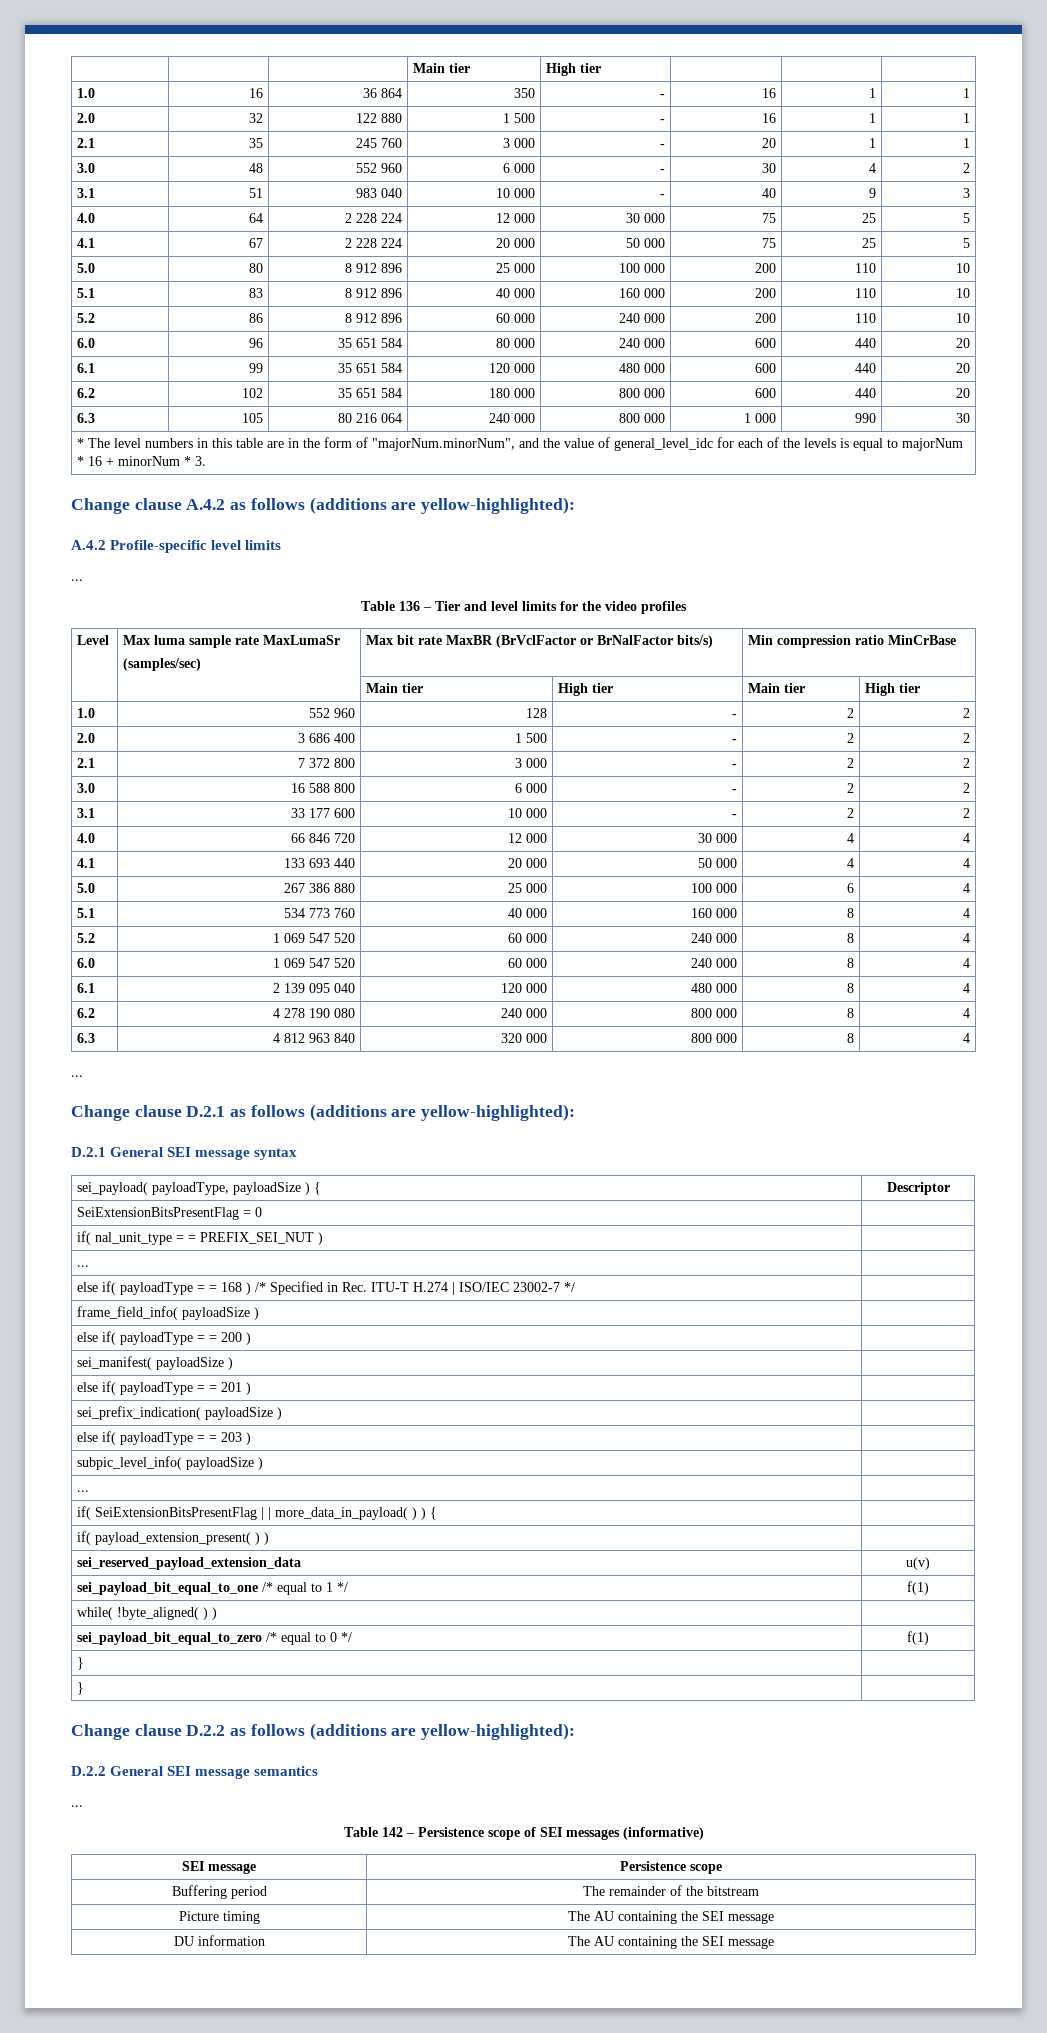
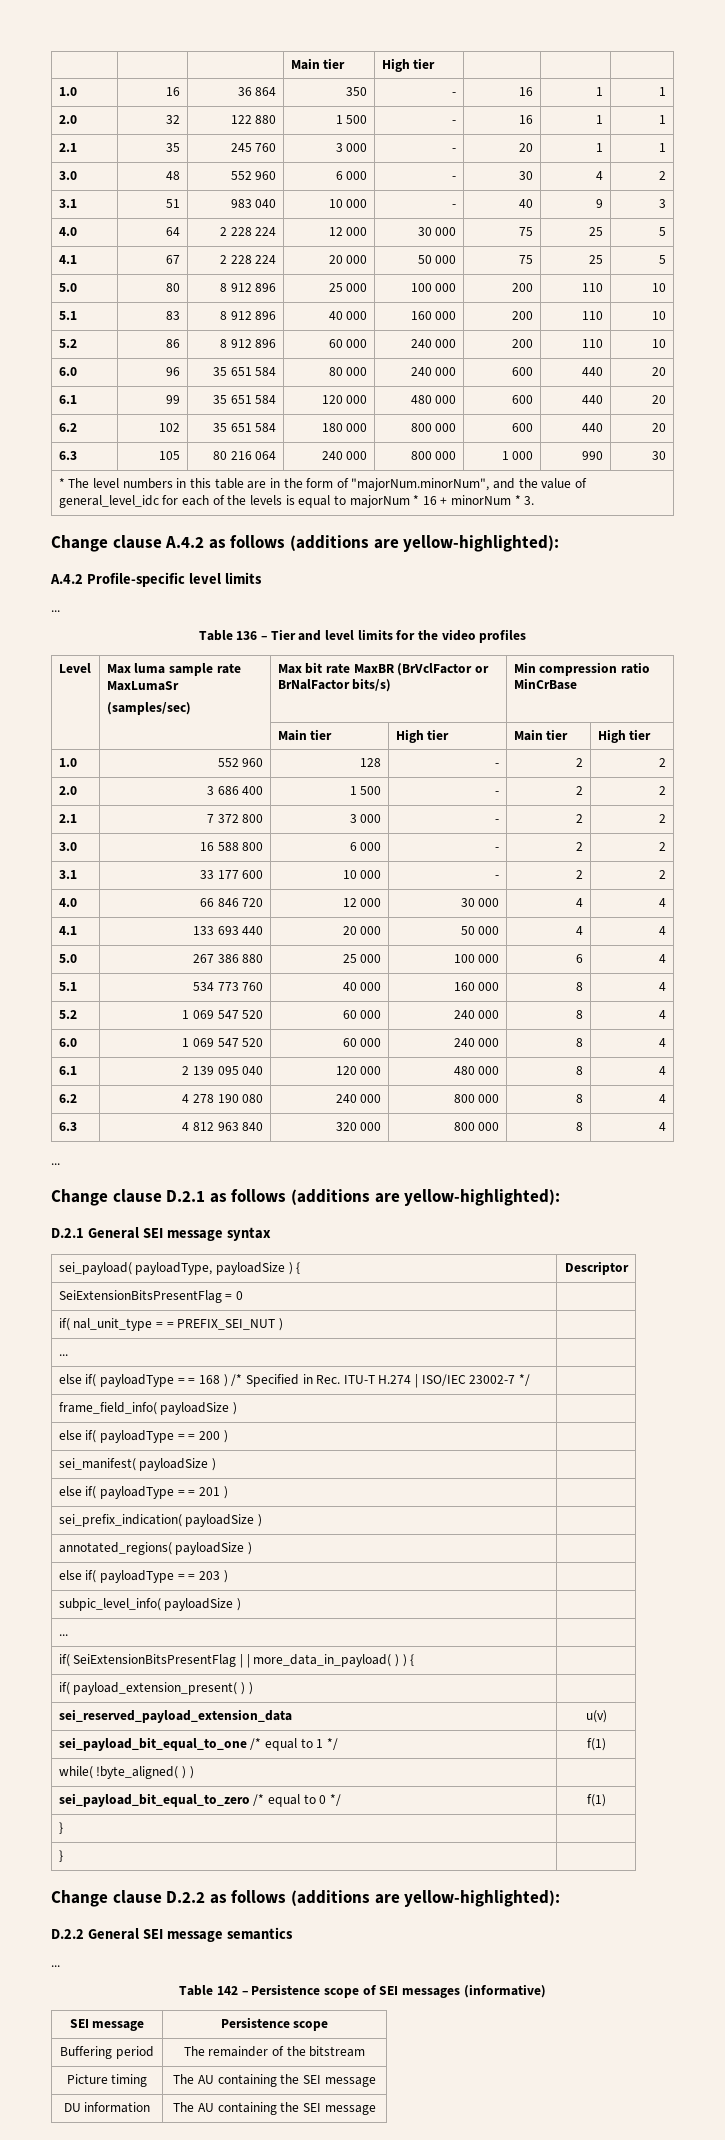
+ annotated_regions( payloadSize ) |

